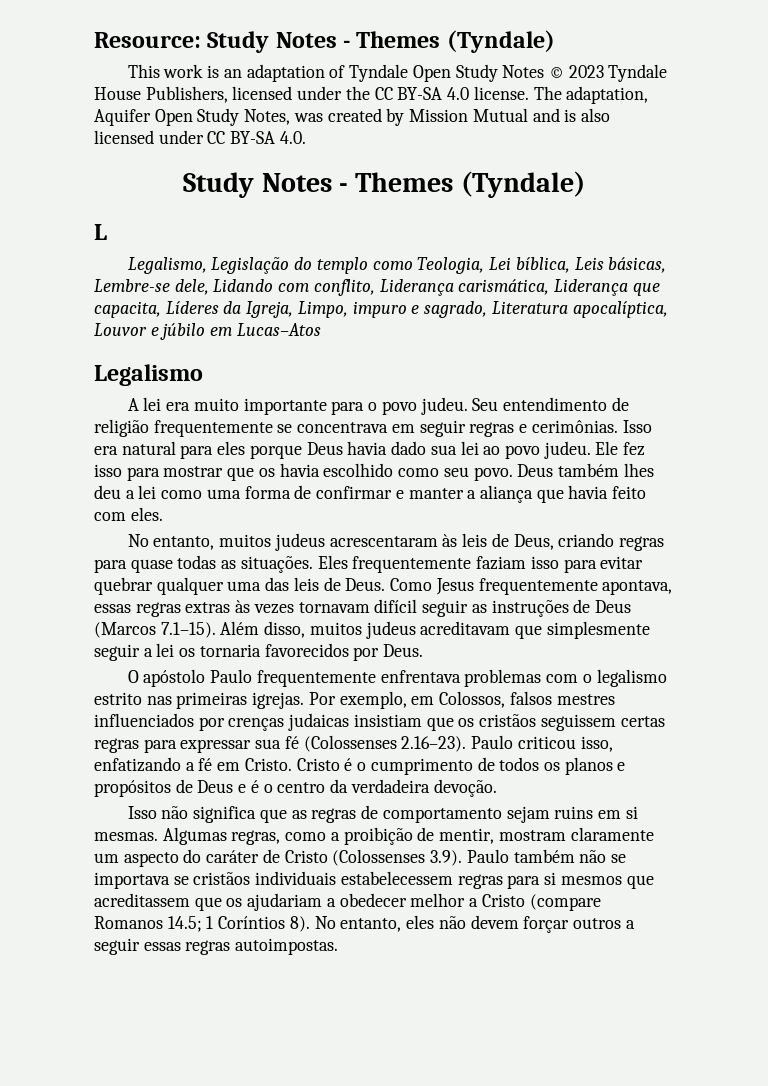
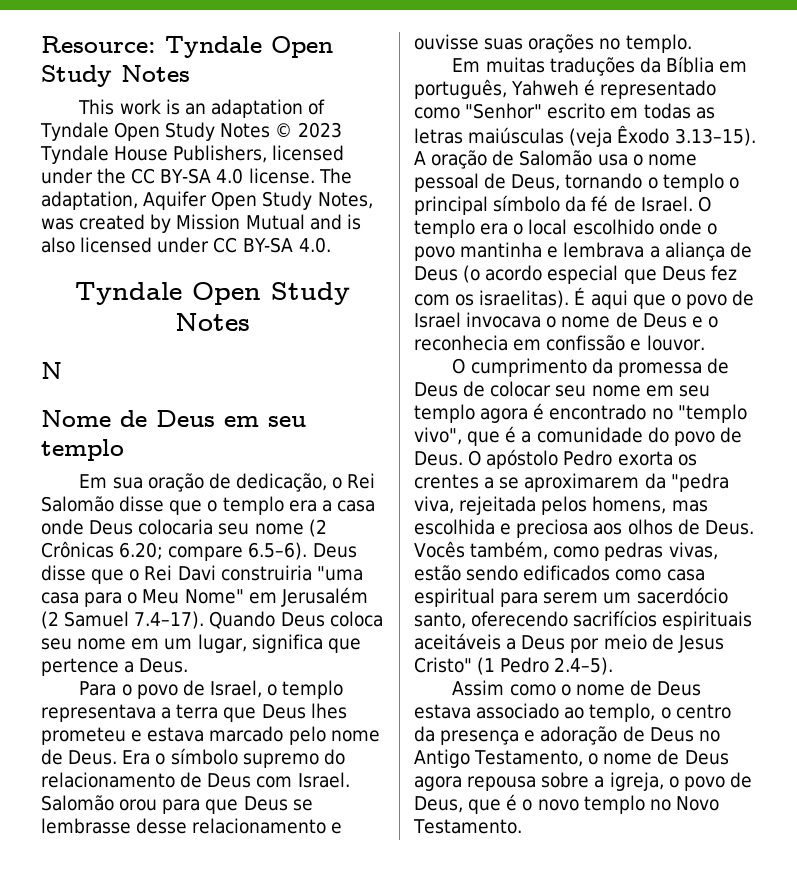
- Resource: Study Notes - Themes (Tyndale)
+ Resource: Tyndale Open Study Notes
  The adaptation, Aquifer Open Study Notes, was created by Mission Mutual and is also licensed under CC BY-SA 4.0.
- Study Notes - Themes (Tyndale)
- L
- Legalismo, Legislação do templo como Teologia, Lei bíblica, Leis básicas, Lembre-se dele, Lidando com conflito, Liderança carismática, Liderança que capacita, Líderes da Igreja, Limpo, impuro e sagrado, Literatura apocalíptica, Louvor e júbilo em Lucas–Atos
- Legalismo
- A lei era muito importante para o povo judeu. Seu entendimento de religião frequentemente se concentrava em seguir regras e cerimônias. Isso era natural para eles porque Deus havia dado sua lei ao povo judeu. Ele fez isso para mostrar que os havia escolhido como seu povo. Deus também lhes deu a lei como uma forma de confirmar e manter a aliança que havia feito com eles.
- No entanto, muitos judeus acrescentaram às leis de Deus, criando regras para quase todas as situações. Eles frequentemente faziam isso para evitar quebrar qualquer uma das leis de Deus. Como Jesus frequentemente apontava, essas regras extras às vezes tornavam difícil seguir as instruções de Deus (Marcos 7.1–15). Além disso, muitos judeus acreditavam que simplesmente seguir a lei os tornaria favorecidos por Deus.
- O apóstolo Paulo frequentemente enfrentava problemas com o legalismo estrito nas primeiras igrejas. Por exemplo, em Colossos, falsos mestres influenciados por crenças judaicas insistiam que os cristãos seguissem certas regras para expressar sua fé (Colossenses 2.16–23). Paulo criticou isso, enfatizando a fé em Cristo. Cristo é o cumprimento de todos os planos e propósitos de Deus e é o centro da verdadeira devoção.
- Isso não significa que as regras de comportamento sejam ruins em si mesmas. Algumas regras, como a proibição de mentir, mostram claramente um aspecto do caráter de Cristo (Colossenses 3.9). Paulo também não se importava se cristãos individuais estabelecessem regras para si mesmos que acreditassem que os ajudariam a obedecer melhor a Cristo (compare Romanos 14.5; 1 Coríntios 8). No entanto, eles não devem forçar outros a seguir essas regras autoimpostas.
+ Tyndale Open Study Notes
+ N
+ Nome de Deus em seu templo
+ Em sua oração de dedicação, o Rei Salomão disse que o templo era a casa onde Deus colocaria seu nome (2 Crônicas 6.20; compare 6.5–6). Deus disse que o Rei Davi construiria "uma casa para o Meu Nome" em Jerusalém (2 Samuel 7.4–17). Quando Deus coloca seu nome em um lugar, significa que pertence a Deus.
+ Para o povo de Israel, o templo representava a terra que Deus lhes prometeu e estava marcado pelo nome de Deus. Era o símbolo supremo do relacionamento de Deus com Israel. Salomão orou para que Deus se lembrasse desse relacionamento e ouvisse suas orações no templo.
+ Em muitas traduções da Bíblia em português, Yahweh é representado como "Senhor" escrito em todas as letras maiúsculas (veja Êxodo 3.13–15). A oração de Salomão usa o nome pessoal de Deus, tornando o templo o principal símbolo da fé de Israel. O templo era o local escolhido onde o povo mantinha e lembrava a aliança de Deus (o acordo especial que Deus fez com os israelitas). É aqui que o povo de Israel invocava o nome de Deus e o reconhecia em confissão e louvor.
+ O cumprimento da promessa de Deus de colocar seu nome em seu templo agora é encontrado no "templo vivo", que é a comunidade do povo de Deus. O apóstolo Pedro exorta os crentes a se aproximarem da "pedra viva, rejeitada pelos homens, mas escolhida e preciosa aos olhos de Deus. Vocês também, como pedras vivas, estão sendo edificados como casa espiritual para serem um sacerdócio santo, oferecendo sacrifícios espirituais aceitáveis a Deus por meio de Jesus Cristo" (1 Pedro 2.4–5).
+ Assim como o nome de Deus estava associado ao templo, o centro da presença e adoração de Deus no Antigo Testamento, o nome de Deus agora repousa sobre a igreja, o povo de Deus, que é o novo templo no Novo Testamento.

